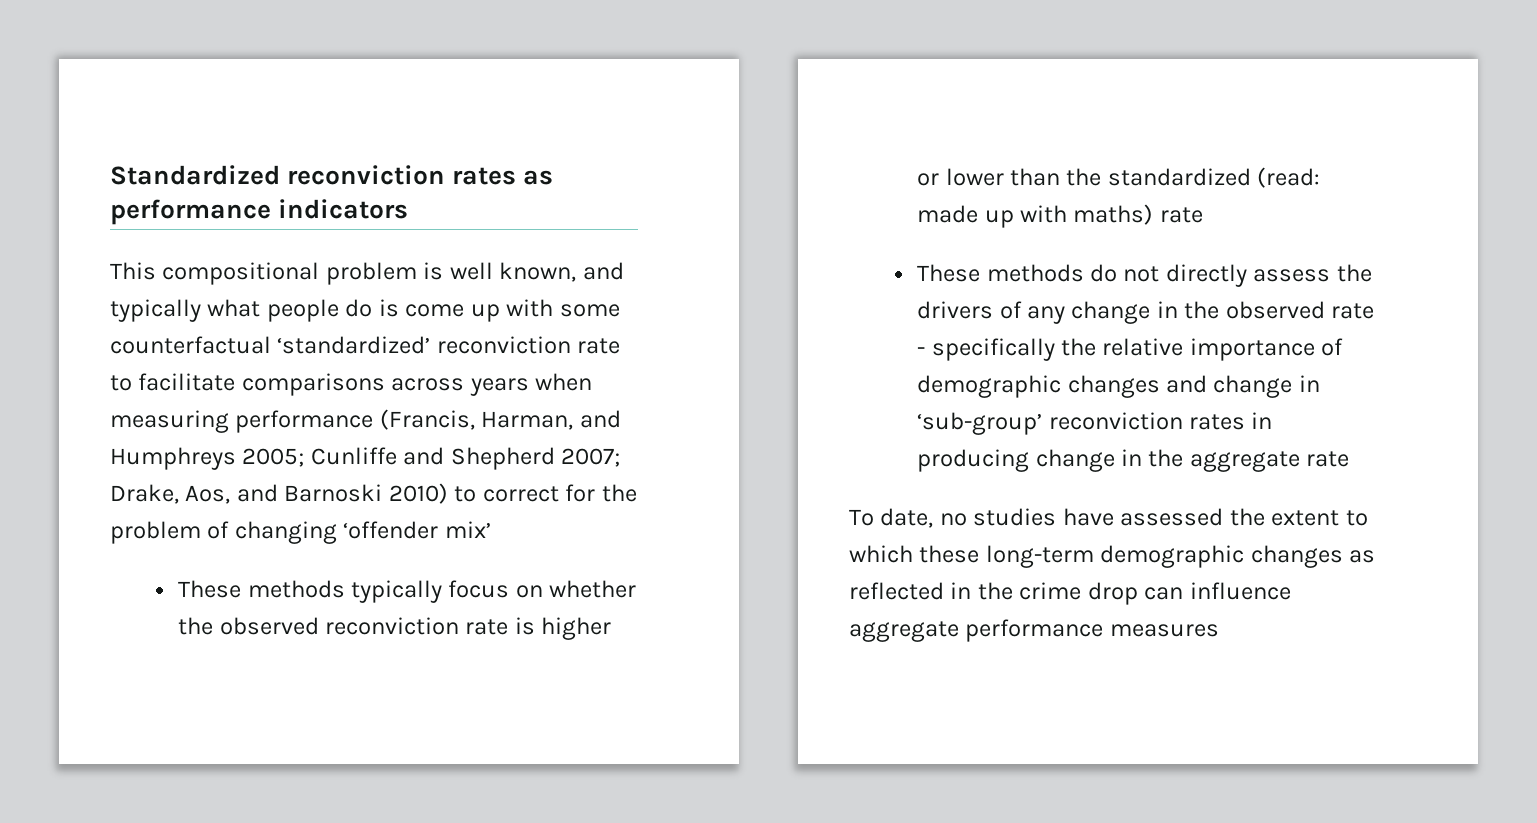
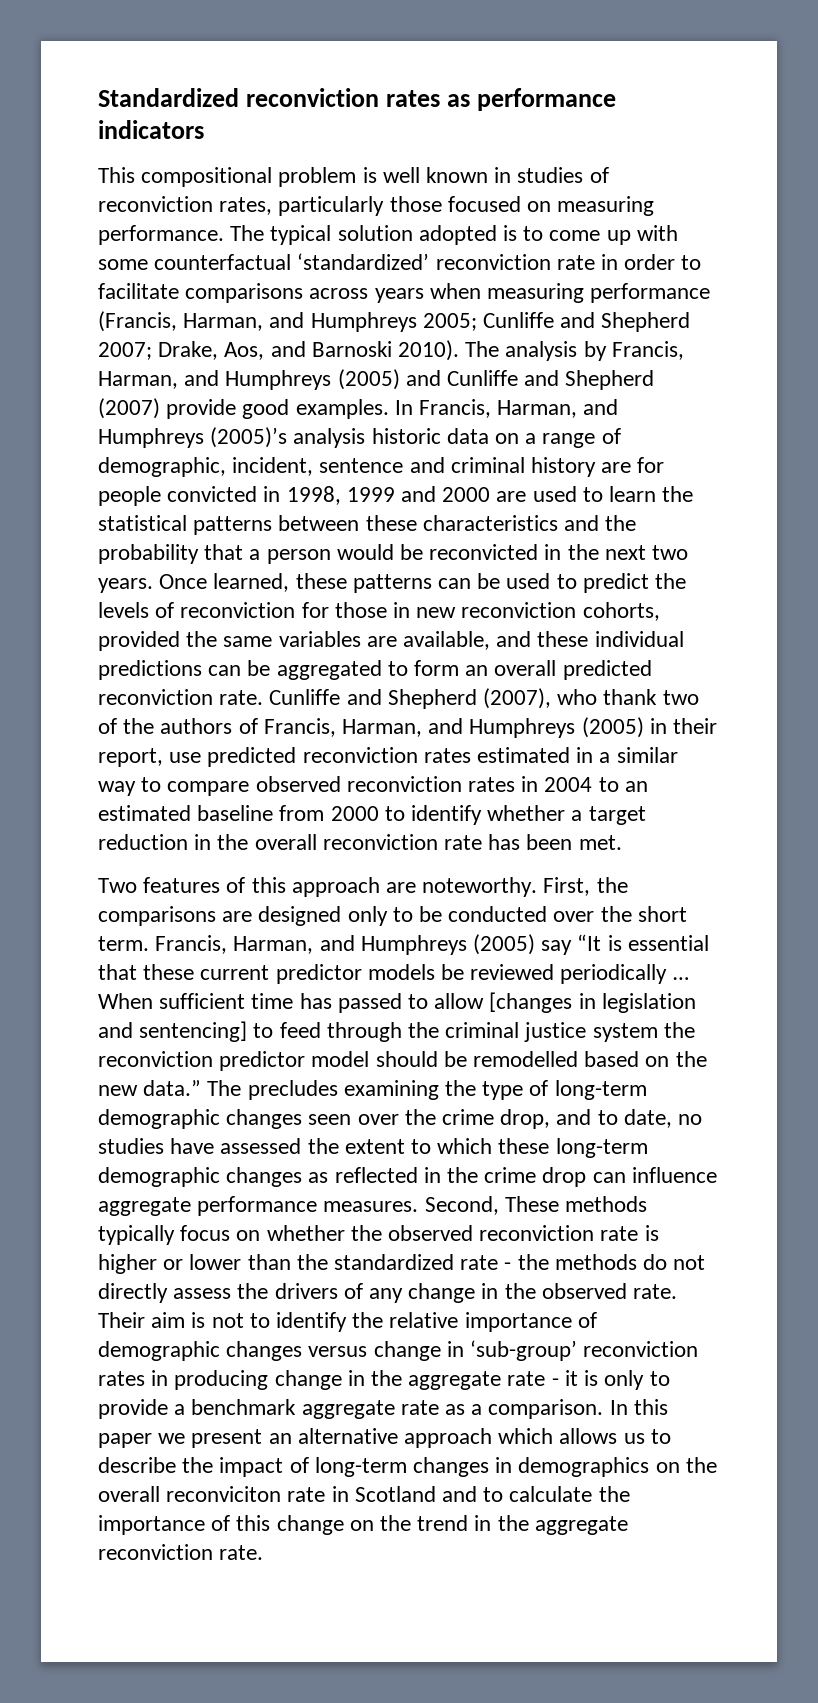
- This compositional problem is well known, and typically what people do is come up with some counterfactual ‘standardized’ reconviction rate to facilitate comparisons across years when measuring performance (Francis, Harman, and Humphreys 2005; Cunliffe and Shepherd 2007; Drake, Aos, and Barnoski 2010) to correct for the problem of changing ‘offender mix’
- These methods typically focus on whether the observed reconviction rate is higher or lower than the standardized (read: made up with maths) rate
- These methods do not directly assess the drivers of any change in the observed rate - specifically the relative importance of demographic changes and change in ‘sub-group’ reconviction rates in producing change in the aggregate rate
- To date, no studies have assessed the extent to which these long-term demographic changes as reflected in the crime drop can influence aggregate performance measures
+ This compositional problem is well known in studies of reconviction rates, particularly those focused on measuring performance. The typical solution adopted is to come up with some counterfactual ‘standardized’ reconviction rate in order to facilitate comparisons across years when measuring performance (Francis, Harman, and Humphreys 2005; Cunliffe and Shepherd 2007; Drake, Aos, and Barnoski 2010). The analysis by Francis, Harman, and Humphreys (2005) and Cunliffe and Shepherd (2007) provide good examples. In Francis, Harman, and Humphreys (2005)’s analysis historic data on a range of demographic, incident, sentence and criminal history are for people convicted in 1998, 1999 and 2000 are used to learn the statistical patterns between these characteristics and the probability that a person would be reconvicted in the next two years. Once learned, these patterns can be used to predict the levels of reconviction for those in new reconviction cohorts, provided the same variables are available, and these individual predictions can be aggregated to form an overall predicted reconviction rate. Cunliffe and Shepherd (2007), who thank two of the authors of Francis, Harman, and Humphreys (2005) in their report, use predicted reconviction rates estimated in a similar way to compare observed reconviction rates in 2004 to an estimated baseline from 2000 to identify whether a target reduction in the overall reconviction rate has been met.
+ Two features of this approach are noteworthy. First, the comparisons are designed only to be conducted over the short term. Francis, Harman, and Humphreys (2005) say “It is essential that these current predictor models be reviewed periodically … When sufficient time has passed to allow [changes in legislation and sentencing] to feed through the criminal justice system the reconviction predictor model should be remodelled based on the new data.” The precludes examining the type of long-term demographic changes seen over the crime drop, and to date, no studies have assessed the extent to which these long-term demographic changes as reflected in the crime drop can influence aggregate performance measures. Second, These methods typically focus on whether the observed reconviction rate is higher or lower than the standardized rate - the methods do not directly assess the drivers of any change in the observed rate. Their aim is not to identify the relative importance of demographic changes versus change in ‘sub-group’ reconviction rates in producing change in the aggregate rate - it is only to provide a benchmark aggregate rate as a comparison. In this paper we present an alternative approach which allows us to describe the impact of long-term changes in demographics on the overall reconviciton rate in Scotland and to calculate the importance of this change on the trend in the aggregate reconviction rate.

